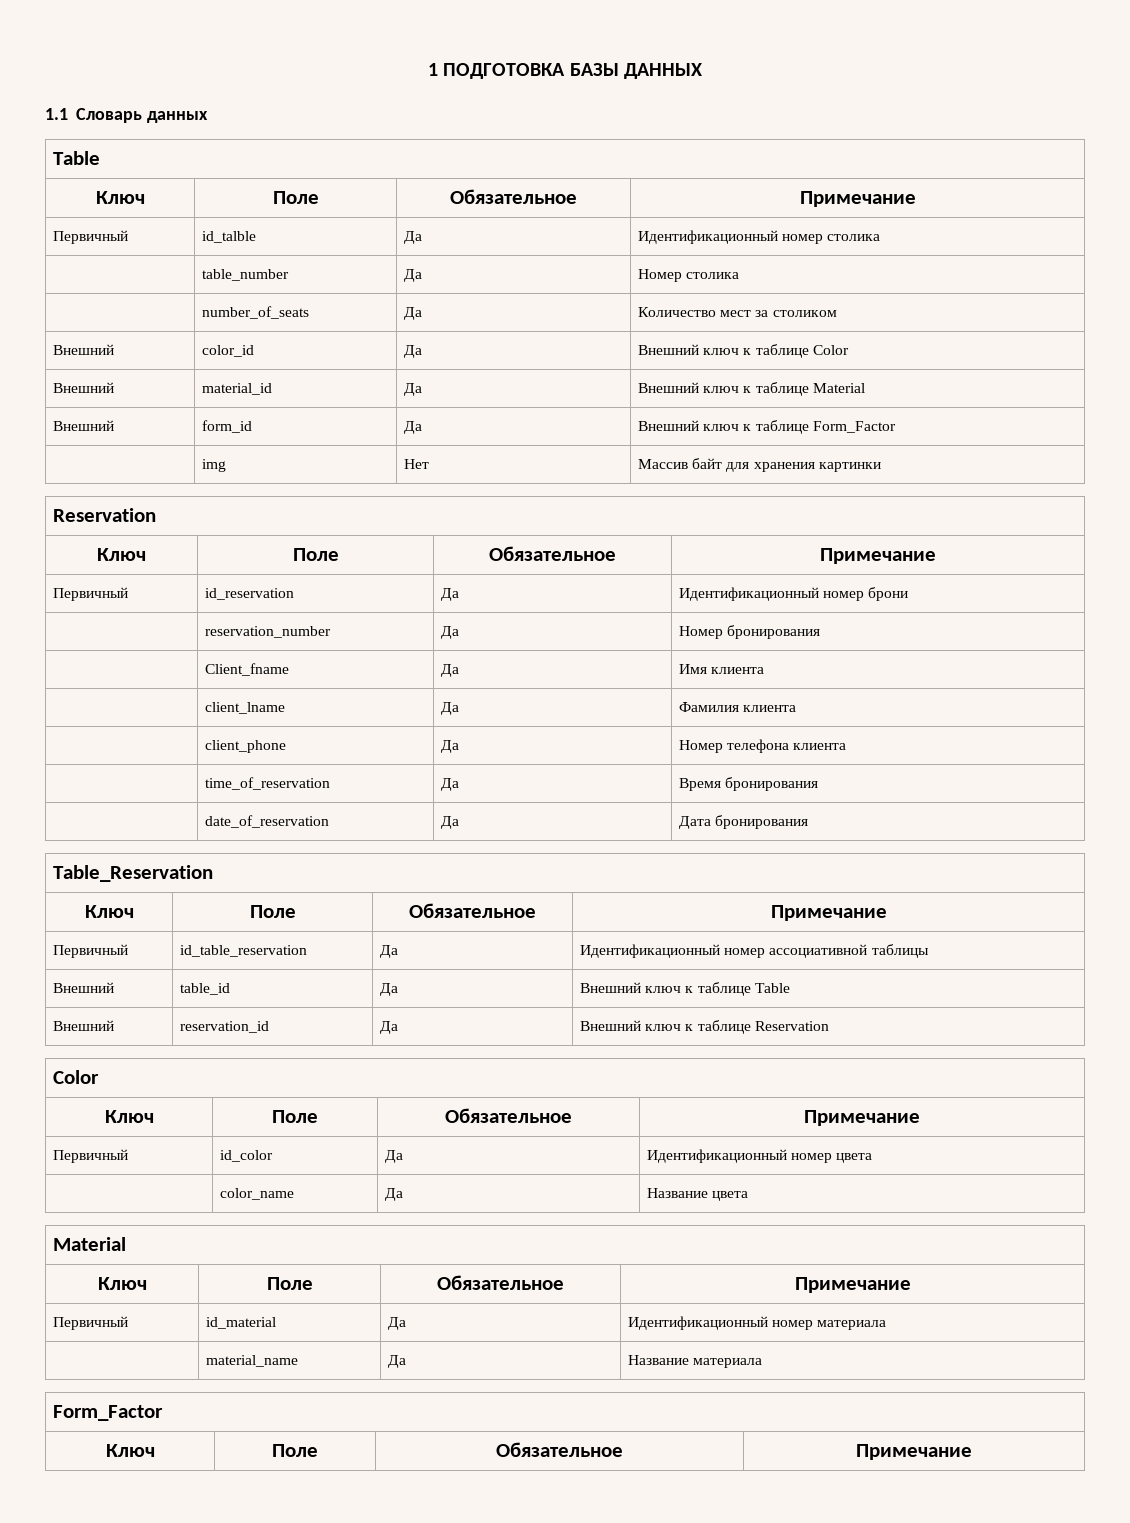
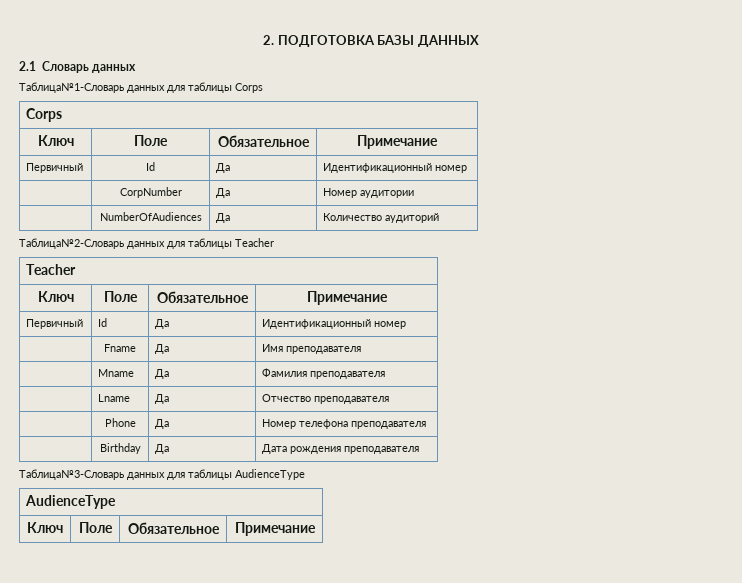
- 1 ПОДГОТОВКА БАЗЫ ДАННЫХ
+ 2. ПОДГОТОВКА БАЗЫ ДАННЫХ
- 1.1 Словарь данных
- Table
+ 2.1 Словарь данных
+ Таблица№1-Словарь данных для таблицы Corps
+ Corps
  Ключ | Поле | Обязательное | Примечание
- Первичный | id_talble | Да | Идентификационный номер столика
- | table_number | Да | Номер столика
- | number_of_seats | Да | Количество мест за столиком
- Внешний | color_id | Да | Внешний ключ к таблице Color
- Внешний | material_id | Да | Внешний ключ к таблице Material
- Внешний | form_id | Да | Внешний ключ к таблице Form_Factor
- | img | Нет | Массив байт для хранения картинки
- Reservation
+ Первичный | Id | Да | Идентификационный номер
+ | CorpNumber | Да | Номер аудитории
+ | NumberOfAudiences | Да | Количество аудиторий
+ Таблица№2-Словарь данных для таблицы Teacher
+ Teacher
  Ключ | Поле | Обязательное | Примечание
- Первичный | id_reservation | Да | Идентификационный номер брони
- | reservation_number | Да | Номер бронирования
- | Client_fname | Да | Имя клиента
- | client_lname | Да | Фамилия клиента
- | client_phone | Да | Номер телефона клиента
- | time_of_reservation | Да | Время бронирования
- | date_of_reservation | Да | Дата бронирования
- Table_Reservation
- Ключ | Поле | Обязательное | Примечание
- Первичный | id_table_reservation | Да | Идентификационный номер ассоциативной таблицы
- Внешний | table_id | Да | Внешний ключ к таблице Table
- Внешний | reservation_id | Да | Внешний ключ к таблице Reservation
- Color
- Ключ | Поле | Обязательное | Примечание
- Первичный | id_color | Да | Идентификационный номер цвета
- | color_name | Да | Название цвета
- Material
- Ключ | Поле | Обязательное | Примечание
- Первичный | id_material | Да | Идентификационный номер материала
- | material_name | Да | Название материала
- Form_Factor
+ Первичный | Id | Да | Идентификационный номер
+ | Fname | Да | Имя преподавателя
+ | Mname | Да | Фамилия преподавателя
+ | Lname | Да | Отчество преподавателя
+ | Phone | Да | Номер телефона преподавателя
+ | Birthday | Да | Дата рождения преподавателя
+ Таблица№3-Словарь данных для таблицы AudienceType
+ AudienceType

